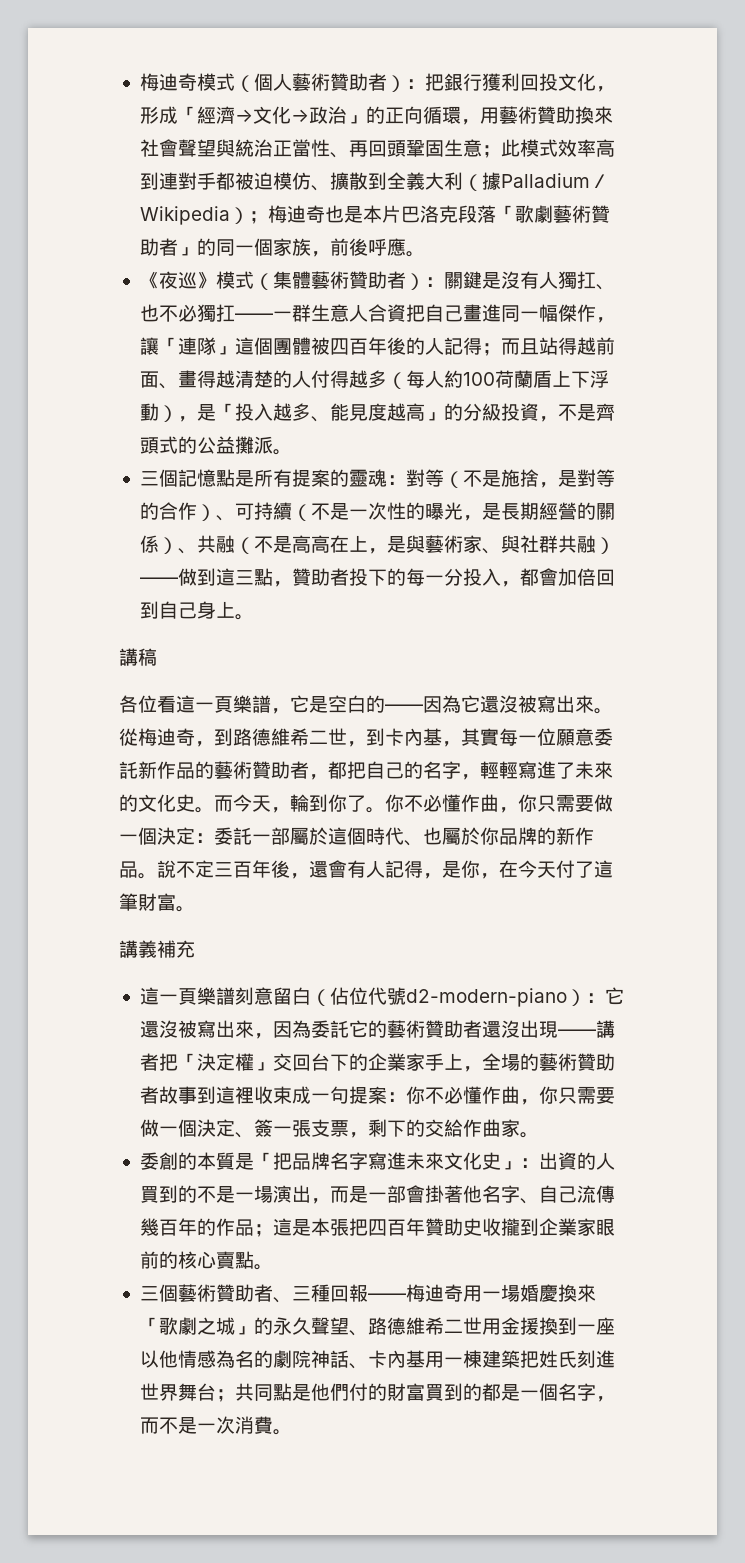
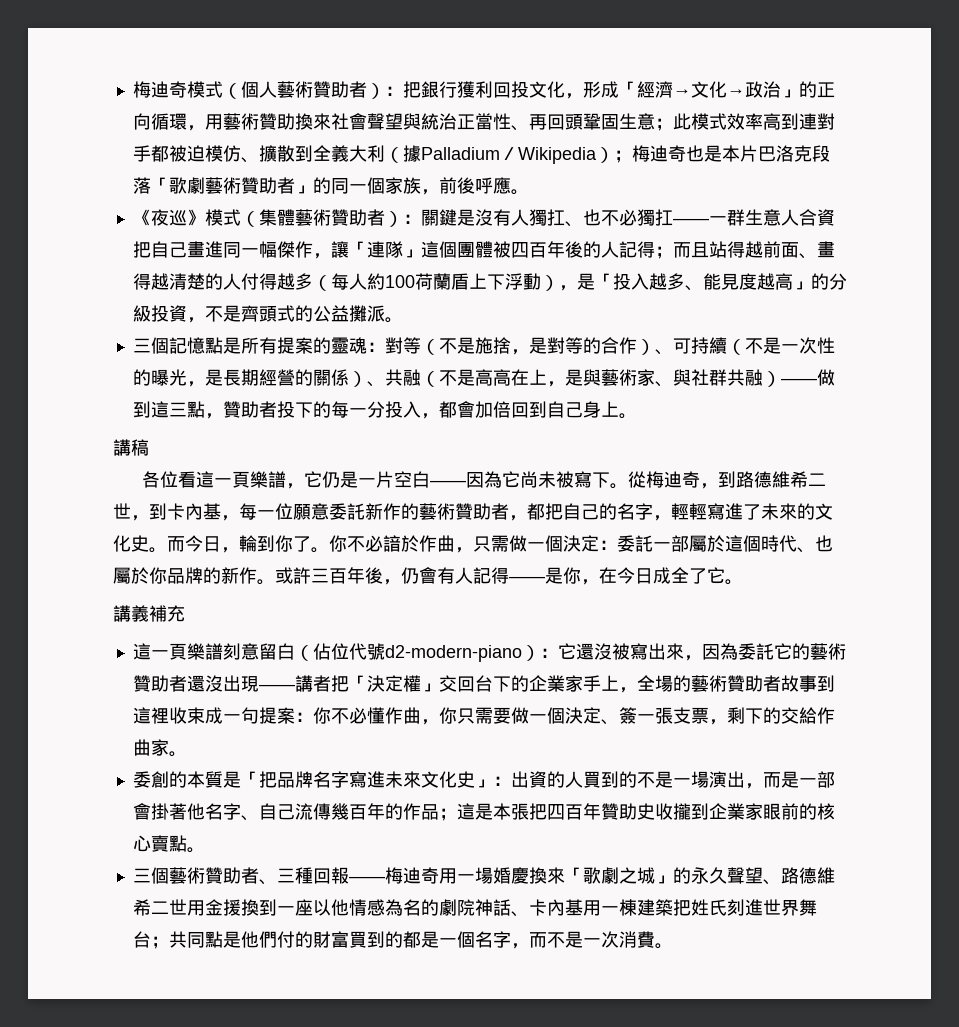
- 各位看這一頁樂譜，它是空白的——因為它還沒被寫出來。
+ 各位看這一頁樂譜，它仍是一片空白——因為它尚未被寫下。
- 從梅迪奇，到路德維希二世，到卡內基，其實每一位願意委託新作品的藝術贊助者，都把自己的名字，輕輕寫進了未來的文化史。
+ 從梅迪奇，到路德維希二世，到卡內基，每一位願意委託新作的藝術贊助者，都把自己的名字，輕輕寫進了未來的文化史。
- 而今天，輪到你了。
+ 而今日，輪到你了。
- 你不必懂作曲，你只需要做一個決定：委託一部屬於這個時代、也屬於你品牌的新作品。說不定三百年後，還會有人記得，是你，在今天付了這筆財富。
+ 你不必諳於作曲，只需做一個決定：委託一部屬於這個時代、也屬於你品牌的新作。或許三百年後，仍會有人記得——是你，在今日成全了它。

